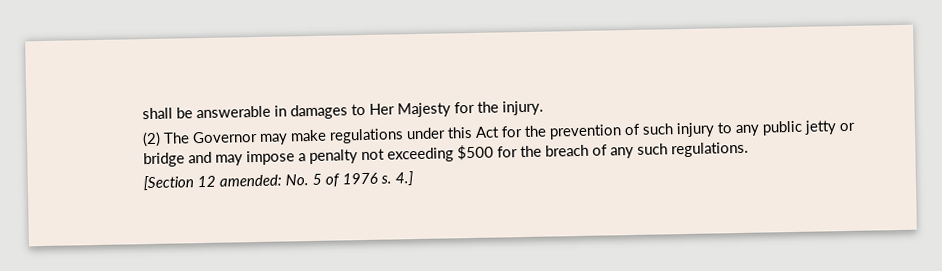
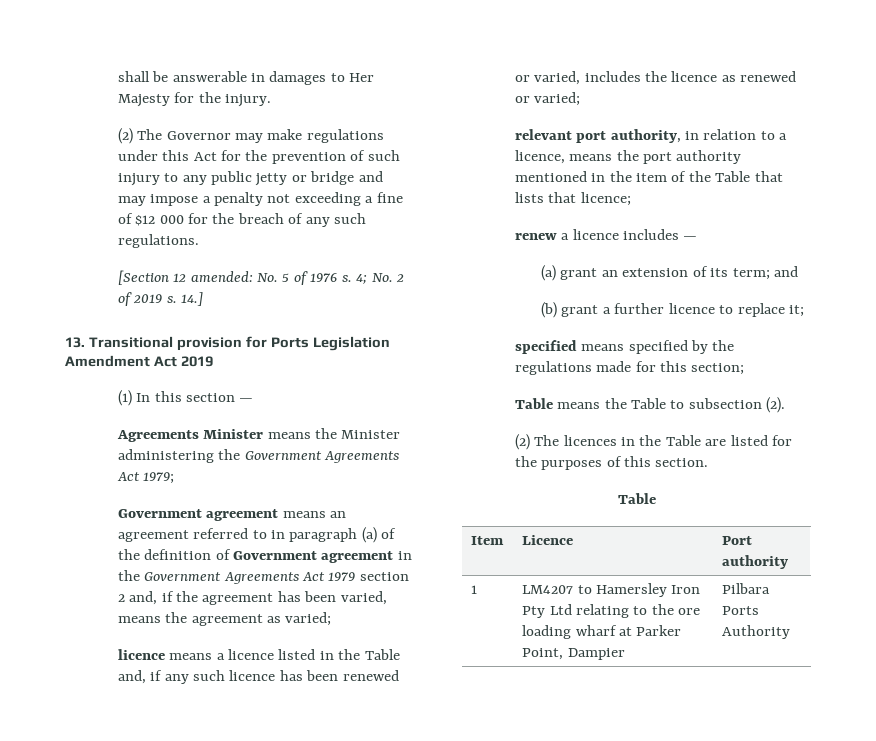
- (2) The Governor may make regulations under this Act for the prevention of such injury to any public jetty or bridge and may impose a penalty not exceeding $500 for the breach of any such regulations.
+ (2) The Governor may make regulations under this Act for the prevention of such injury to any public jetty or bridge and may impose a penalty not exceeding a fine of $12 000 for the breach of any such regulations.
- 4.]
+ 4; No. 2 of 2019 s. 14.]
+ 13. Transitional provision for Ports Legislation Amendment Act 2019
+ (1) In this section —
+ Agreements Minister means the Minister administering the Government Agreements Act 1979;
+ Government agreement means an agreement referred to in paragraph (a) of the definition of Government agreement in the Government Agreements Act 1979 section 2 and, if the agreement has been varied, means the agreement as varied;
+ licence means a licence listed in the Table and, if any such licence has been renewed or varied, includes the licence as renewed or varied;
+ relevant port authority, in relation to a licence, means the port authority mentioned in the item of the Table that lists that licence;
+ renew a licence includes —
+ (a) grant an extension of its term; and
+ (b) grant a further licence to replace it;
+ specified means specified by the regulations made for this section;
+ Table means the Table to subsection (2).
+ (2) The licences in the Table are listed for the purposes of this section.
+ Table
+ Item | Licence | Port authority
+ 1 | LM4207 to Hamersley Iron Pty Ltd relating to the ore loading wharf at Parker Point, Dampier | Pilbara Ports Authority

